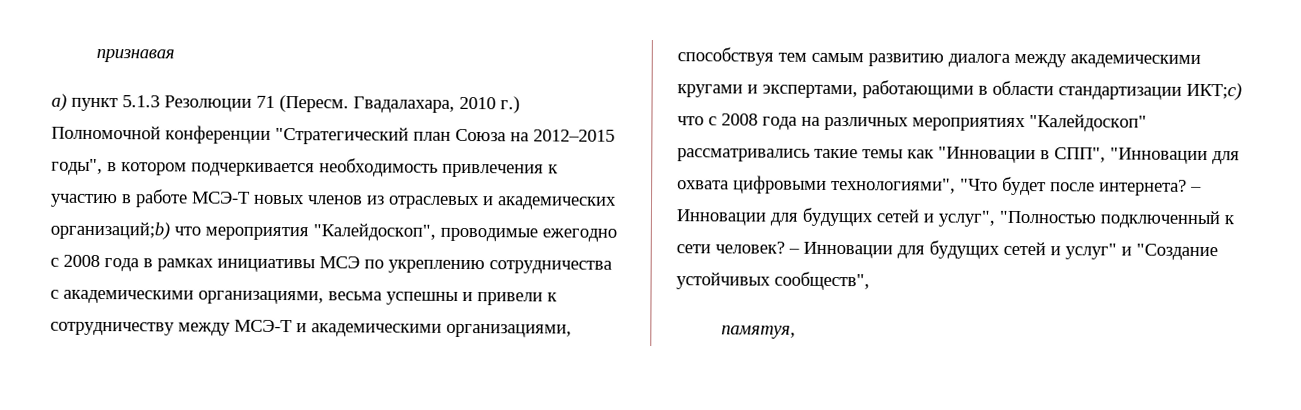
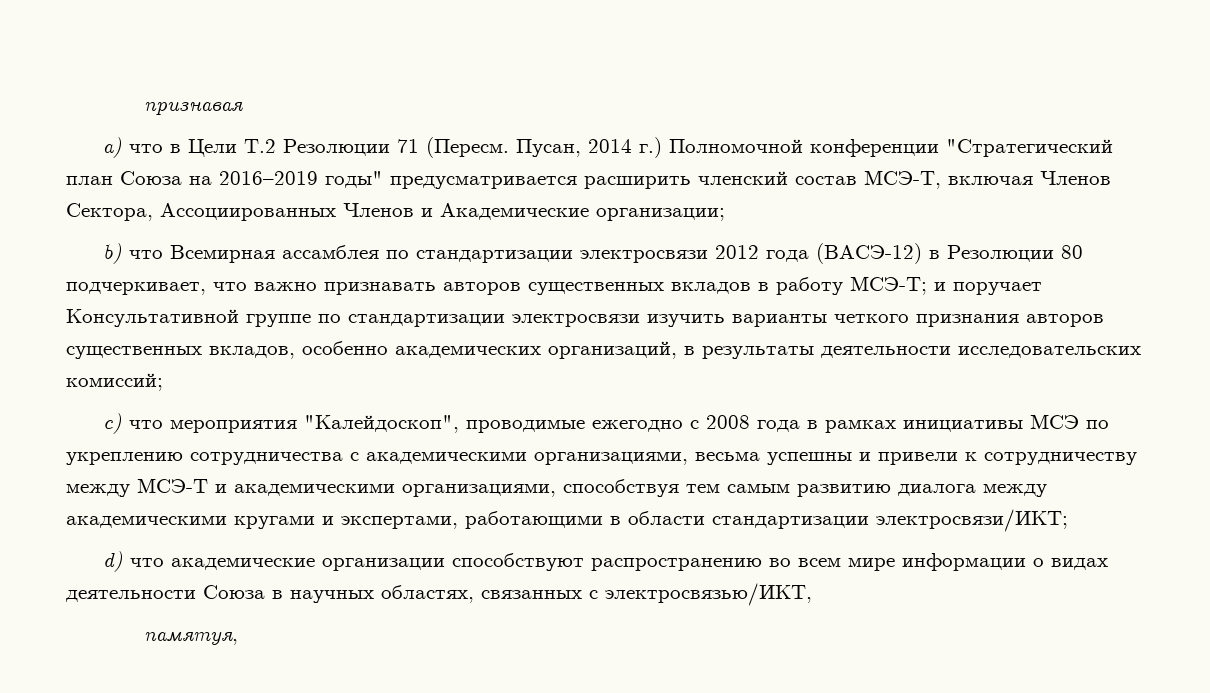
- а) пункт 5.1.3 Резолюции 71 (Пересм.
+ а) что в Цели T.2 Резолюции 71 (Пересм.
- Гвадалахара, 2010 г.) Полномочной конференции "Стратегический план Союза на 2012–2015 годы", в котором подчеркивается необходимость привлечения к участию в работе МСЭ-Т новых членов из отраслевых и академических организаций;b) что мероприятия "Калейдоскоп", проводимые ежегодно с 2008 года в рамках инициативы МСЭ по укреплению сотрудничества с академическими организациями, весьма успешны и привели к сотрудничеству между МСЭ-T и академическими организациями, способствуя тем самым развитию диалога между академическими кругами и экспертами, работающими в области стандартизации ИКТ;с) что с 2008 года на различных мероприятиях "Калейдоскоп" рассматривались такие темы как "Инновации в СПП", "Инновации для охвата цифровыми технологиями", "Что будет после интернета? – Инновации для будущих сетей и услуг", "Полностью подключенный к сети человек? – Инновации для будущих сетей и услуг" и "Создание устойчивых сообществ",
+ Пусан, 2014 г.) Полномочной конференции "Стратегический план Союза на 2016–2019 годы" предусматривается расширить членский состав МСЭ-Т, включая Членов Сектора, Ассоциированных Членов и Академические организации;
+ b) что Всемирная ассамблея по стандартизации электросвязи 2012 года (ВАСЭ-12) в Резолюции 80 подчеркивает, что важно признавать авторов существенных вкладов в работу МСЭ-Т; и поручает Консультативной группе по стандартизации электросвязи изучить варианты четкого признания авторов существенных вкладов, особенно академических организаций, в результаты деятельности исследовательских комиссий;
+ c) что мероприятия "Калейдоскоп", проводимые ежегодно с 2008 года в рамках инициативы МСЭ по укреплению сотрудничества с академическими организациями, весьма успешны и привели к сотрудничеству между МСЭ-T и академическими организациями, способствуя тем самым развитию диалога между академическими кругами и экспертами, работающими в области стандартизации электросвязи/ИКТ;
+ d) что академические организации способствуют распространению во всем мире информации о видах деятельности Союза в научных областях, связанных с электросвязью/ИКТ,

